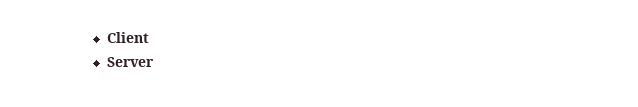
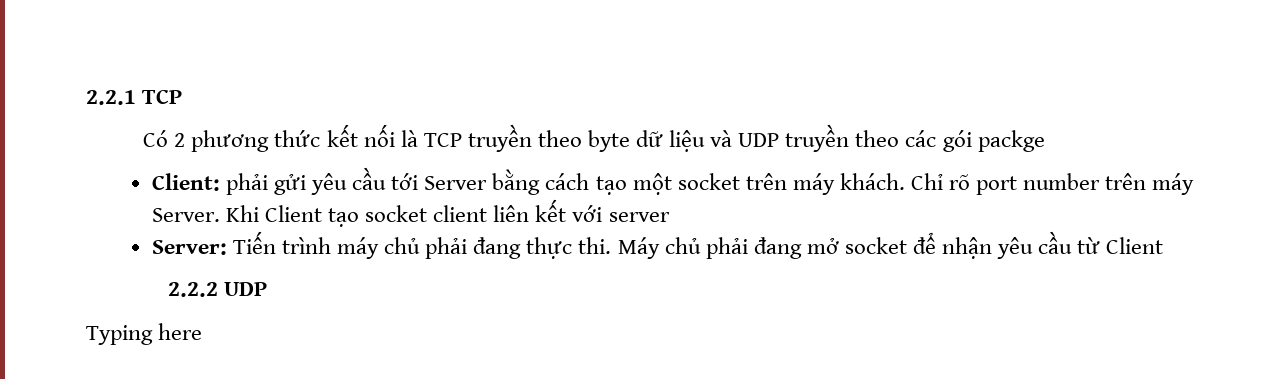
- Client
- Server
+ 2.2.1 TCP
+ Có 2 phương thức kết nối là TCP truyền theo byte dữ liệu và UDP truyền theo các gói packge
+ Client: phải gửi yêu cầu tới Server bằng cách tạo một socket trên máy khách. Chỉ rõ port number trên máy Server. Khi Client tạo socket client liên kết với server
+ Server: Tiến trình máy chủ phải đang thực thi. Máy chủ phải đang mở socket để nhận yêu cầu từ Client
+ 2.2.2 UDP
+ Typing here

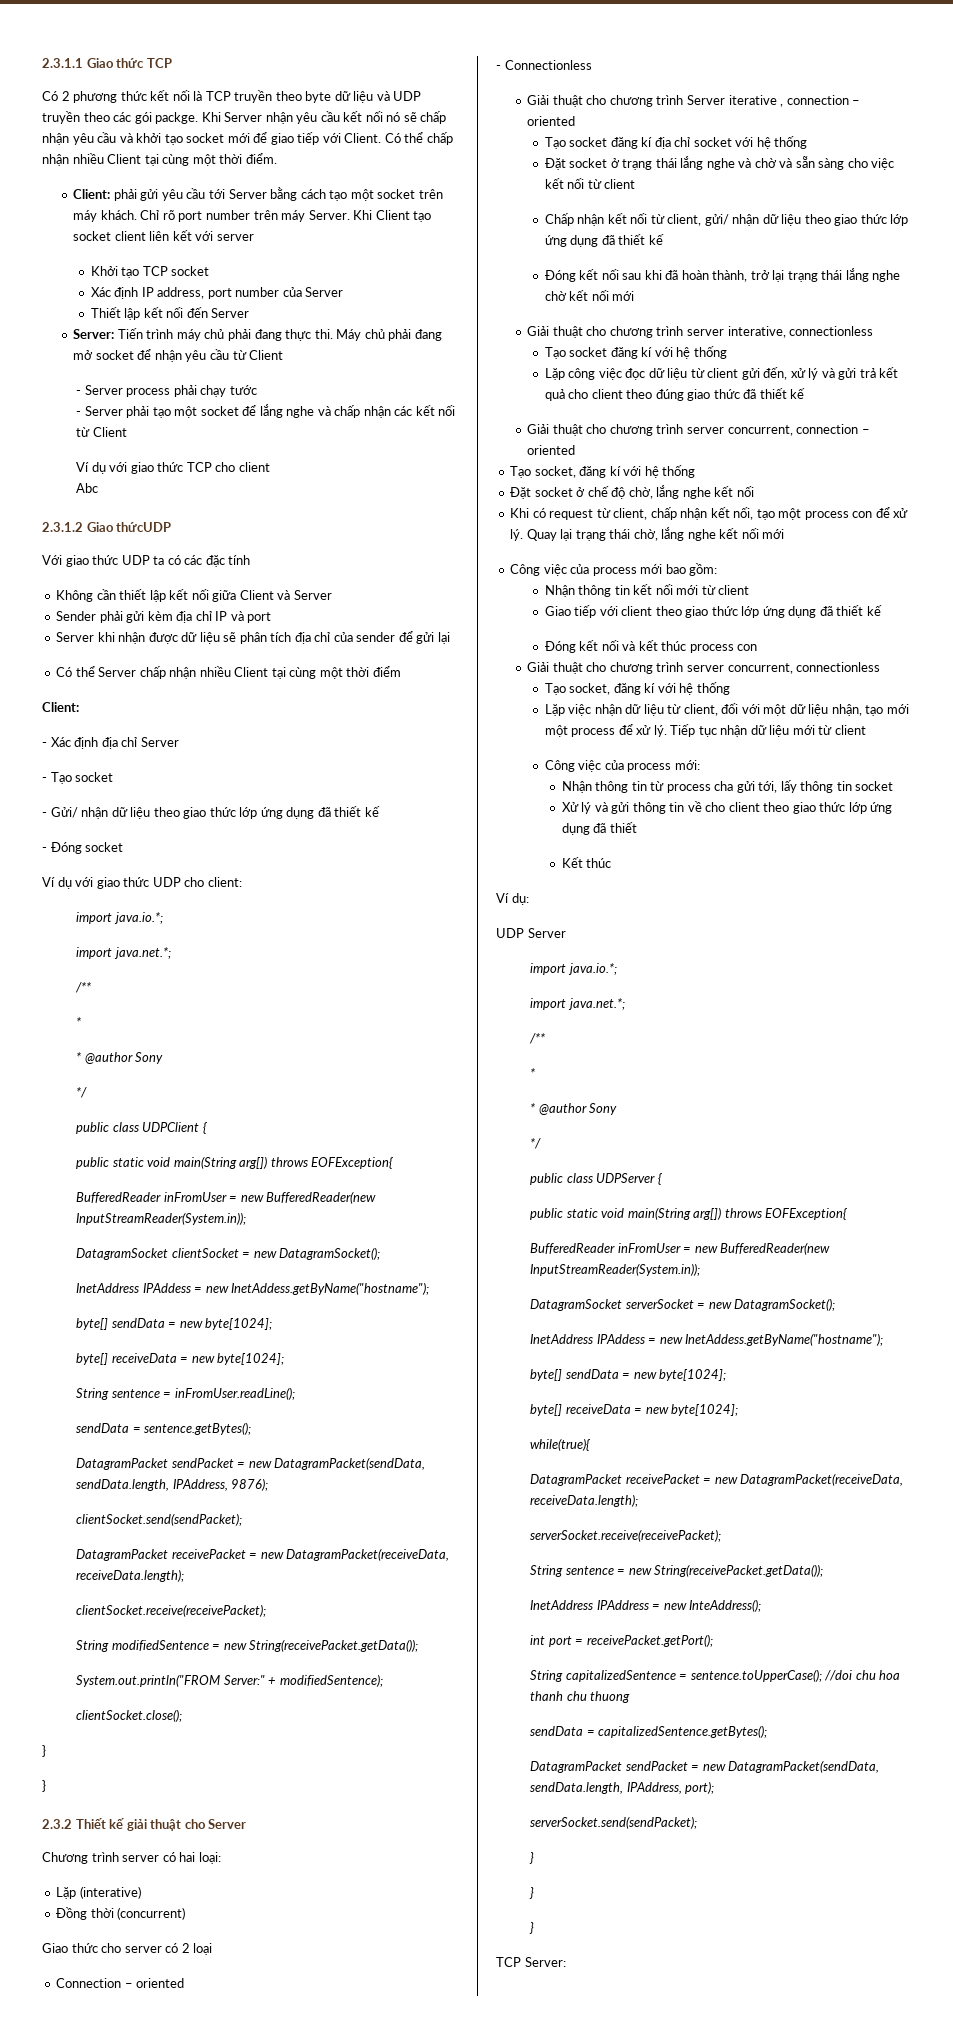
- 2.2.1 TCP
+ 2.3.1.1 Giao thức TCP
- Có 2 phương thức kết nối là TCP truyền theo byte dữ liệu và UDP truyền theo các gói packge
+ Có 2 phương thức kết nối là TCP truyền theo byte dữ liệu và UDP truyền theo các gói packge. Khi Server nhận yêu cầu kết nối nó sẽ chấp nhận yêu cầu và khởi tạo socket mới để giao tiếp với Client. Có thể chấp nhận nhiều Client tại cùng một thời điểm.
+ Khởi tạo TCP socket
+ Xác định IP address, port number của Server
+ Thiết lập kết nối đến Server
- 2.2.2 UDP
- Typing here
+ - Server process phải chạy tước
+ - Server phải tạo một socket để lắng nghe và chấp nhận các kết nối từ Client
+ Ví dụ với giao thức TCP cho client
+ Abc
+ 2.3.1.2 Giao thứcUDP
+ Với giao thức UDP ta có các đặc tính
+ Không cần thiết lập kết nối giữa Client và Server
+ Sender phải gửi kèm địa chỉ IP và port
+ Server khi nhận được dữ liệu sẽ phân tích địa chỉ của sender để gửi lại
+ Có thể Server chấp nhận nhiều Client tại cùng một thời điểm
+ Client:
+ - Xác định địa chỉ Server
+ - Tạo socket
+ - Gửi/ nhận dữ liệu theo giao thức lớp ứng dụng đã thiết kế
+ - Đóng socket
+ Ví dụ với giao thức UDP cho client:
+ import java.io.*;
+ import java.net.*;
+ /**
+ *
+ * @author Sony
+ */
+ public class UDPClient {
+ public static void main(String arg[]) throws EOFException{
+ BufferedReader inFromUser = new BufferedReader(new InputStreamReader(System.in));
+ DatagramSocket clientSocket = new DatagramSocket();
+ InetAddress IPAddess = new InetAddess.getByName("hostname");
+ byte[] sendData = new byte[1024];
+ byte[] receiveData = new byte[1024];
+ String sentence = inFromUser.readLine();
+ sendData = sentence.getBytes();
+ DatagramPacket sendPacket = new DatagramPacket(sendData, sendData.length, IPAddress, 9876);
+ clientSocket.send(sendPacket);
+ DatagramPacket receivePacket = new DatagramPacket(receiveData, receiveData.length);
+ clientSocket.receive(receivePacket);
+ String modifiedSentence = new String(receivePacket.getData());
+ System.out.println("FROM Server:" + modifiedSentence);
+ clientSocket.close();
+ }
+ }
+ 2.3.2 Thiết kế giải thuật cho Server
+ Chương trình server có hai loại:
+ Lặp (interative)
+ Đồng thời (concurrent)
+ Giao thức cho server có 2 loại
+ Connection – oriented
+ - Connectionless
+ Giải thuật cho chương trình Server iterative , connection – oriented
+ Tạo socket đăng kí địa chỉ socket với hệ thống
+ Đặt socket ở trạng thái lắng nghe và chờ và sẵn sàng cho việc kết nối từ client
+ Chấp nhận kết nối từ client, gửi/ nhận dữ liệu theo giao thức lớp ứng dụng đã thiết kế
+ Đóng kết nối sau khi đã hoàn thành, trở lại trạng thái lắng nghe chờ kết nối mới
+ Giải thuật cho chương trình server interative, connectionless
+ Tạo socket đăng kí với hệ thống
+ Lặp công việc đọc dữ liệu từ client gửi đến, xử lý và gửi trả kết quả cho client theo đúng giao thức đã thiết kế
+ Giải thuật cho chương trình server concurrent, connection – oriented
+ Tạo socket, đăng kí với hệ thống
+ Đặt socket ở chế độ chờ, lắng nghe kết nối
+ Khi có request từ client, chấp nhận kết nối, tạo một process con để xử lý. Quay lại trạng thái chờ, lắng nghe kết nối mới
+ Công việc của process mới bao gồm:
+ Nhận thông tin kết nối mới từ client
+ Giao tiếp với client theo giao thức lớp ứng dụng đã thiết kế
+ Đóng kết nối và kết thúc process con
+ Giải thuật cho chương trình server concurrent, connectionless
+ Tạo socket, đăng kí với hệ thống
+ Lặp việc nhận dữ liệu từ client, đối với một dữ liệu nhận, tạo mới một process để xử lý. Tiếp tục nhận dữ liệu mới từ client
+ Công việc của process mới:
+ Nhận thông tin từ process cha gửi tới, lấy thông tin socket
+ Xử lý và gửi thông tin về cho client theo giao thức lớp ứng dụng đã thiết
+ Kết thúc
+ Ví dụ:
+ UDP Server
+ import java.io.*;
+ import java.net.*;
+ /**
+ *
+ * @author Sony
+ */
+ public class UDPServer {
+ public static void main(String arg[]) throws EOFException{
+ BufferedReader inFromUser = new BufferedReader(new InputStreamReader(System.in));
+ DatagramSocket serverSocket = new DatagramSocket();
+ InetAddress IPAddess = new InetAddess.getByName("hostname");
+ byte[] sendData = new byte[1024];
+ byte[] receiveData = new byte[1024];
+ while(true){
+ DatagramPacket receivePacket = new DatagramPacket(receiveData, receiveData.length);
+ serverSocket.receive(receivePacket);
+ String sentence = new String(receivePacket.getData());
+ InetAddress IPAddress = new InteAddress();
+ int port = receivePacket.getPort();
+ String capitalizedSentence = sentence.toUpperCase(); //doi chu hoa thanh chu thuong
+ sendData = capitalizedSentence.getBytes();
+ DatagramPacket sendPacket = new DatagramPacket(sendData, sendData.length, IPAddress, port);
+ serverSocket.send(sendPacket);
+ }
+ }
+ }
+ TCP Server:

